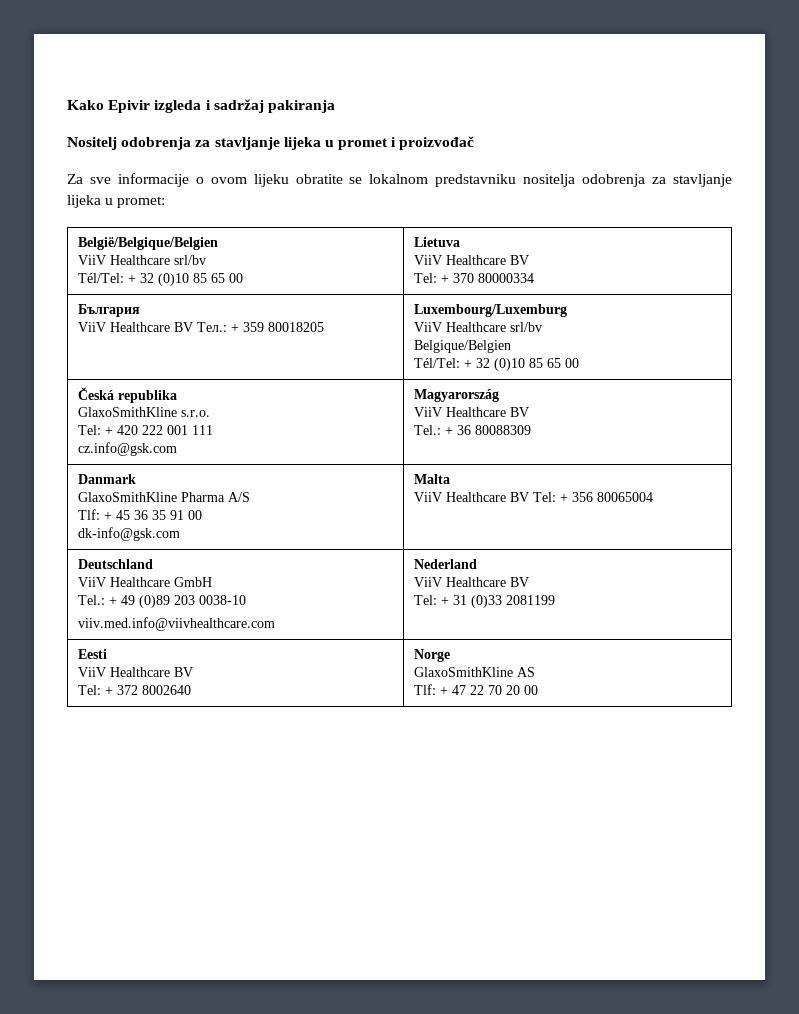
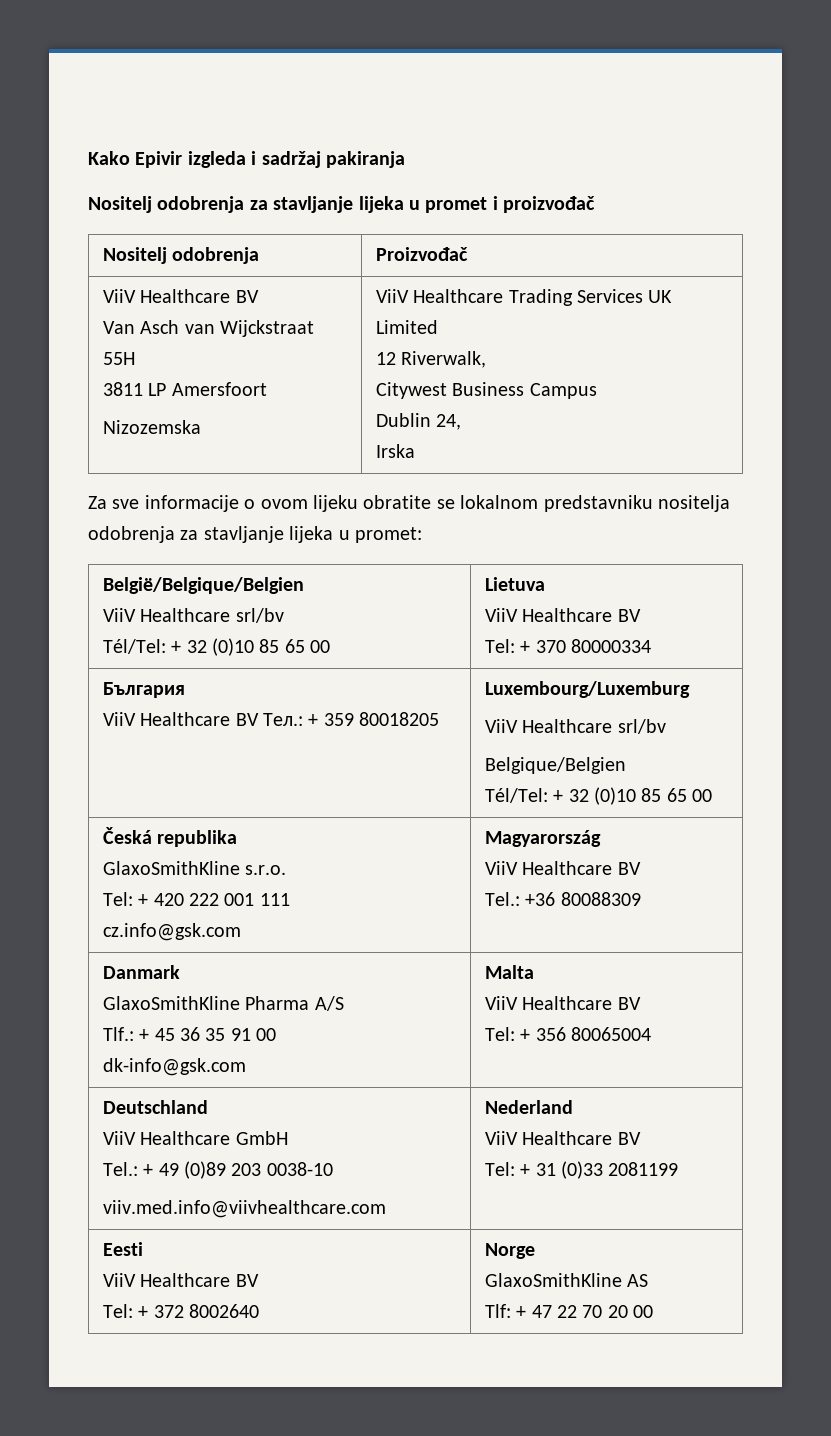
+ Nositelj odobrenja | Proizvođač
+ ViiV Healthcare BV
+ Van Asch van Wijckstraat 55H
+ 3811 LP Amersfoort
+ Nizozemska | ViiV Healthcare Trading Services UK Limited
+ 12 Riverwalk,
+ Citywest Business Campus
+ Dublin 24,
+ Irska
  Česká republika
  GlaxoSmithKline s.r.o.
  Tel: + 420 222 001 111
  cz.info@gsk.com | Magyarország
  ViiV Healthcare BV
- Tel.: + 36 80088309
+ Tel.: +36 80088309
  Danmark
  GlaxoSmithKline Pharma A/S
- Tlf: + 45 36 35 91 00
+ Tlf.: + 45 36 35 91 00
  dk-info@gsk.com | Malta
- ViiV Healthcare BV Tel: + 356 80065004
+ ViiV Healthcare BV
+ Tel: + 356 80065004

